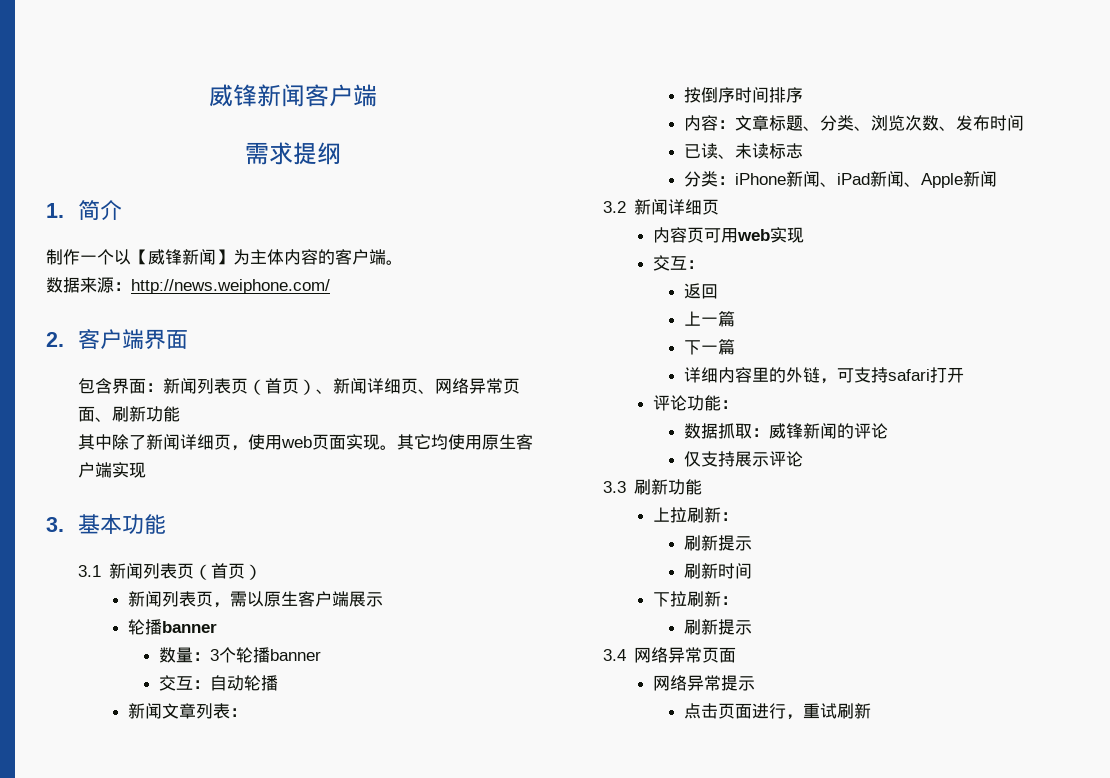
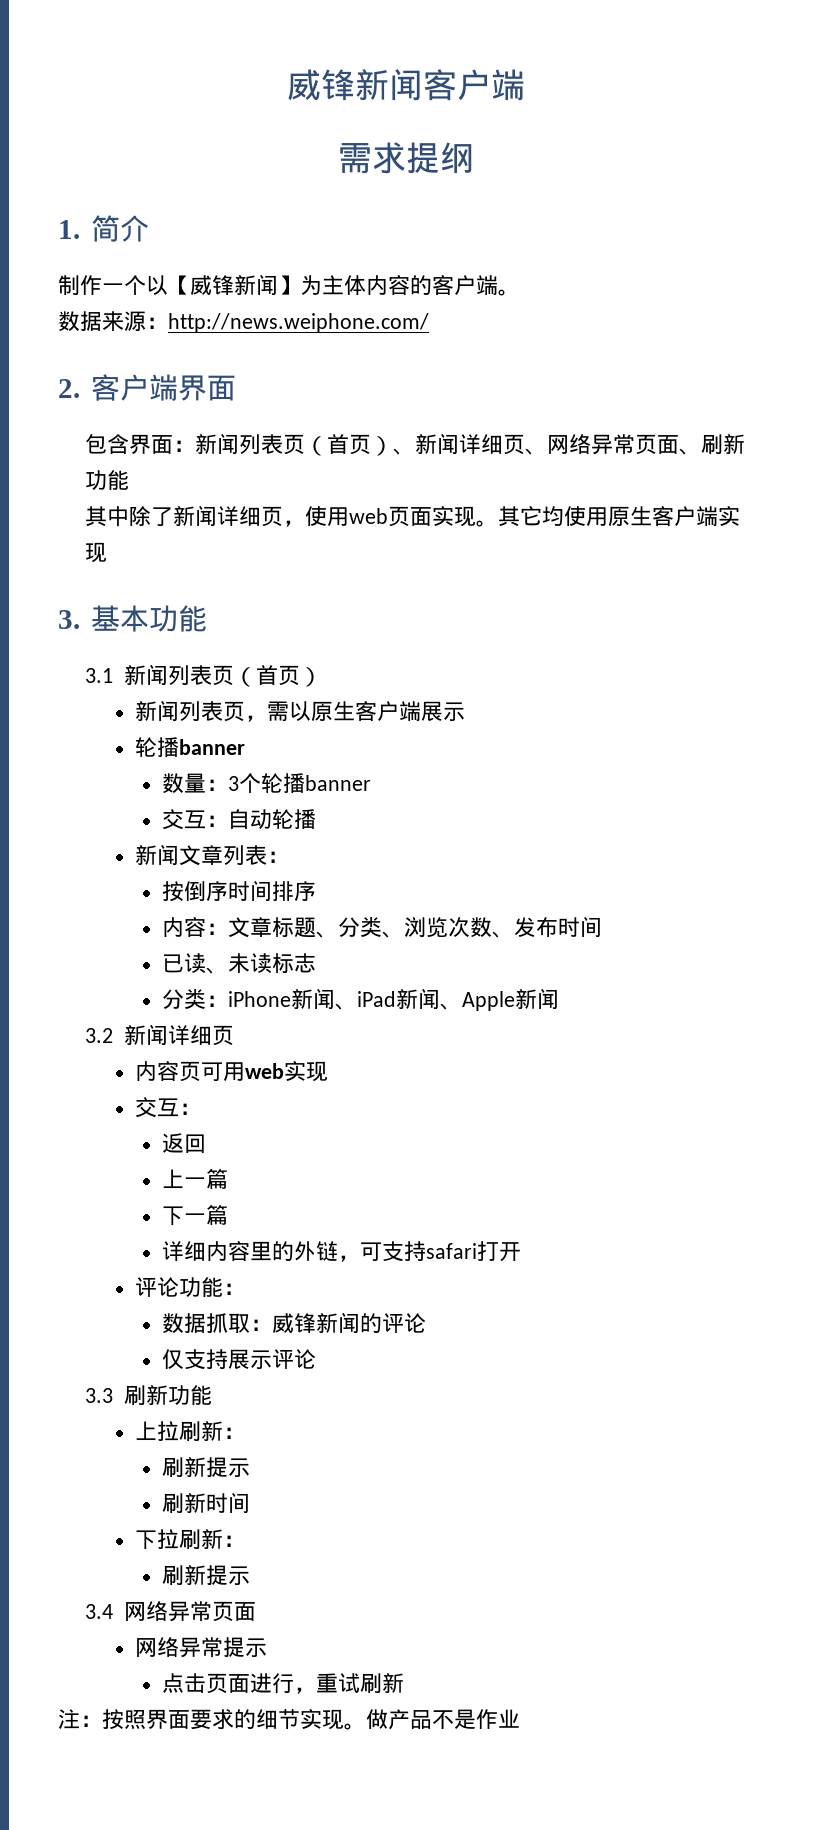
+ 注：按照界面要求的细节实现。做产品不是作业

